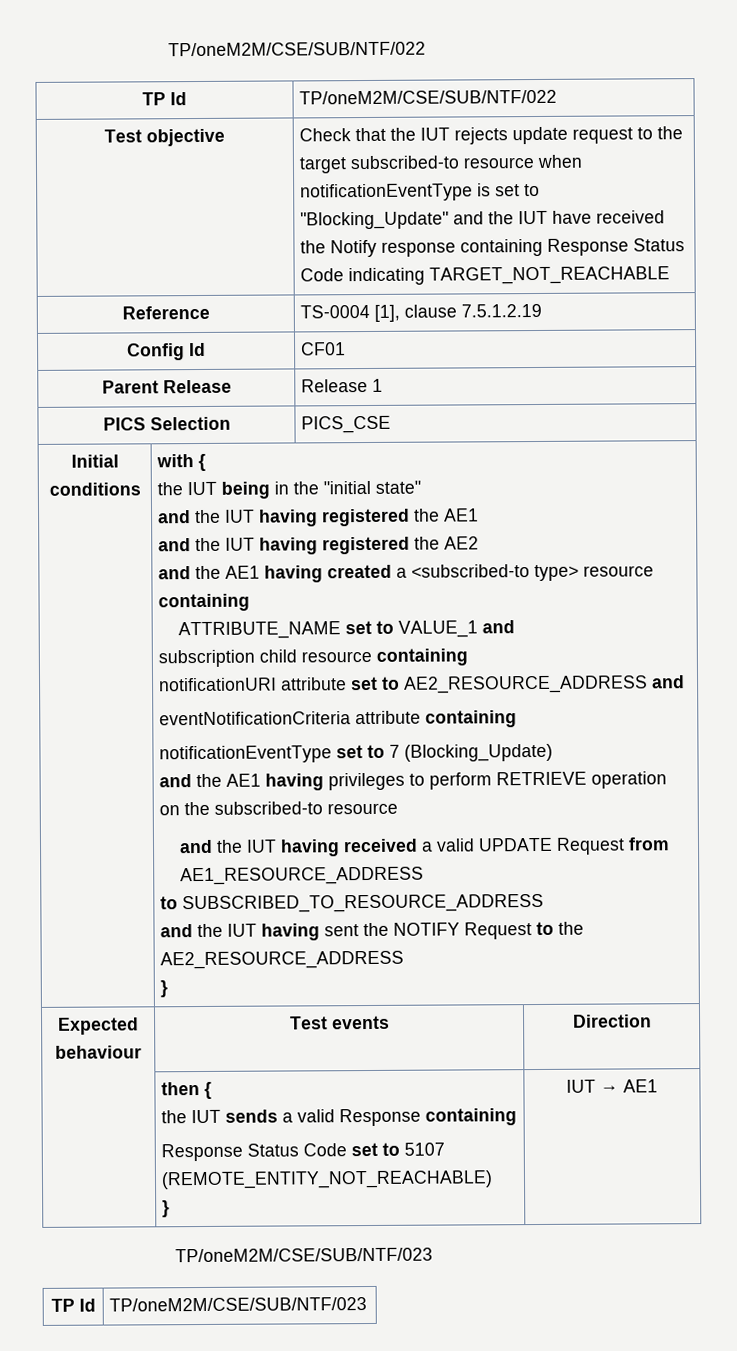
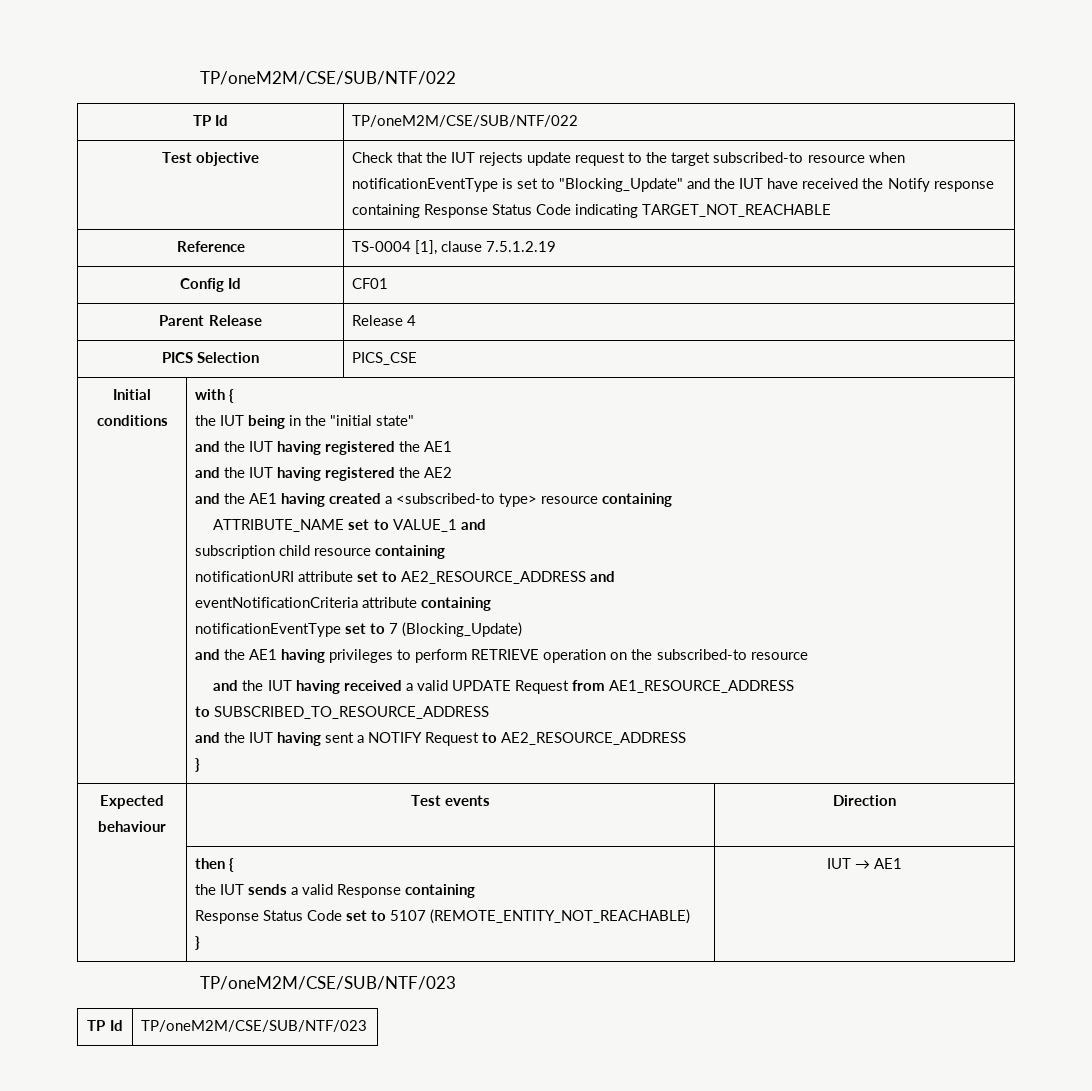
- Parent Release | Release 1
+ Parent Release | Release 4
- and the IUT having sent the NOTIFY Request to the AE2_RESOURCE_ADDRESS
+ and the IUT having sent a NOTIFY Request to AE2_RESOURCE_ADDRESS

